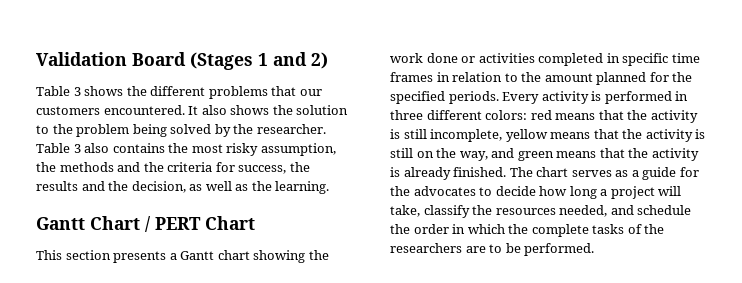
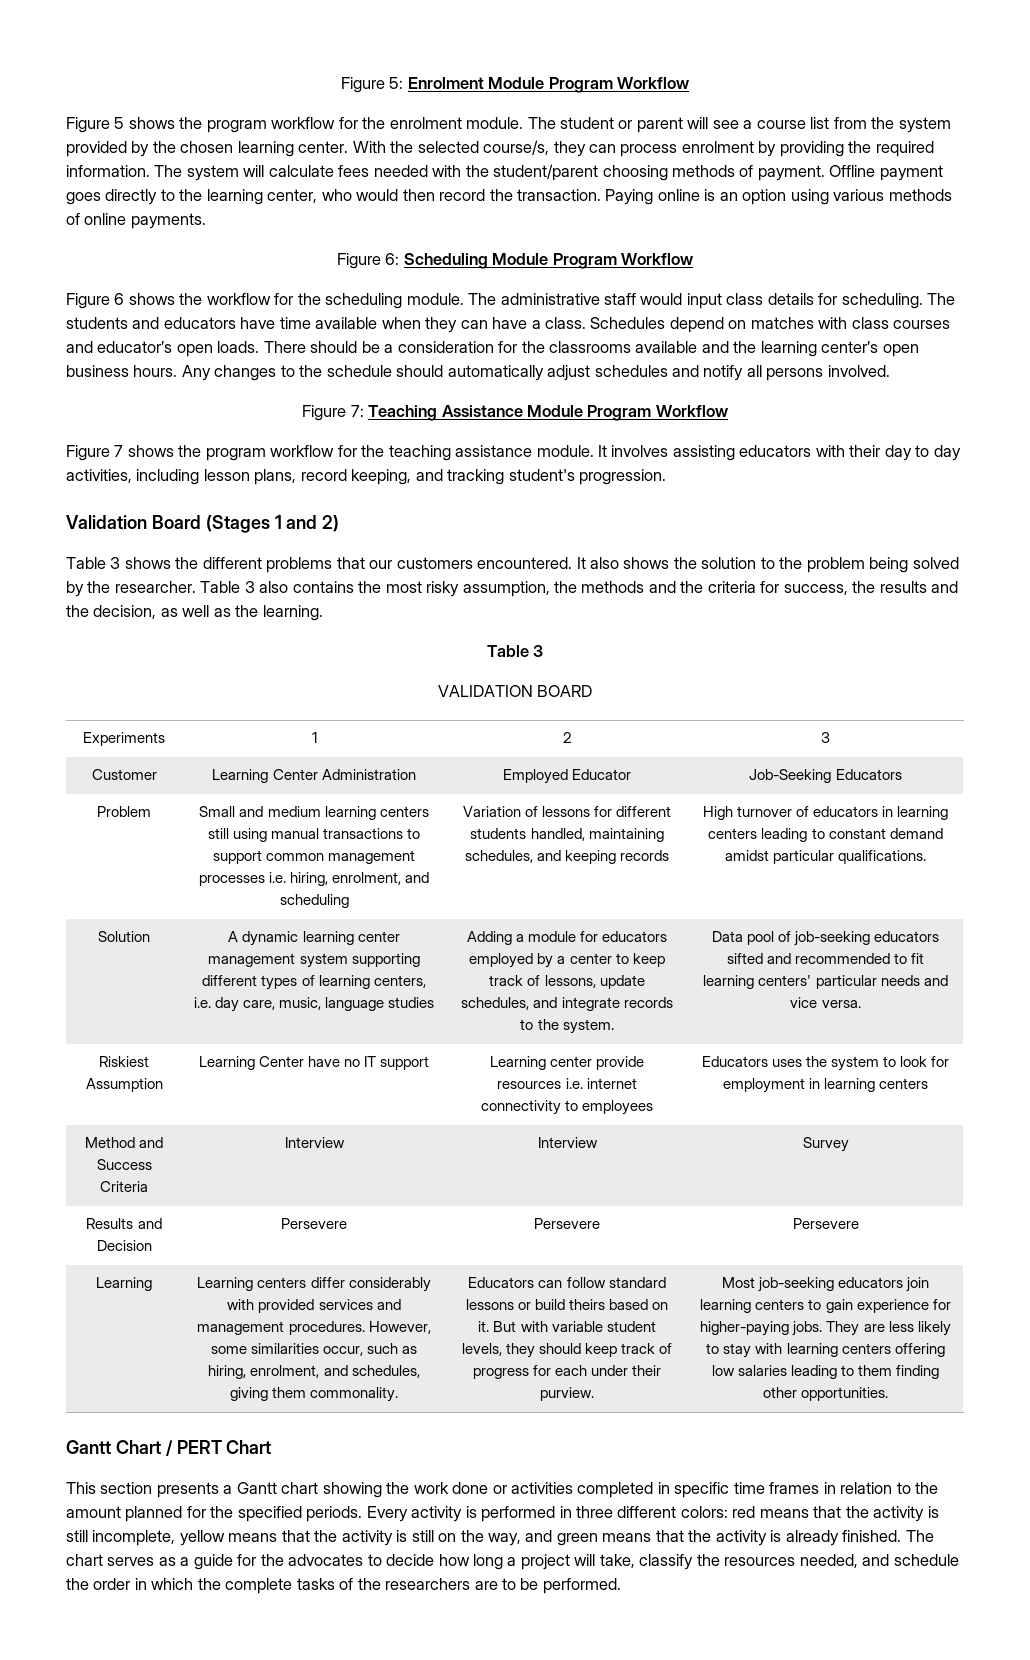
+ Figure 5: Enrolment Module Program Workflow
+ Figure 5 shows the program workflow for the enrolment module. The student or parent will see a course list from the system provided by the chosen learning center. With the selected course/s, they can process enrolment by providing the required information. The system will calculate fees needed with the student/parent choosing methods of payment. Offline payment goes directly to the learning center, who would then record the transaction. Paying online is an option using various methods of online payments.
+ Figure 6: Scheduling Module Program Workflow
+ Figure 6 shows the workflow for the scheduling module. The administrative staff would input class details for scheduling. The students and educators have time available when they can have a class. Schedules depend on matches with class courses and educator’s open loads. There should be a consideration for the classrooms available and the learning center’s open business hours. Any changes to the schedule should automatically adjust schedules and notify all persons involved.
+ Figure 7: Teaching Assistance Module Program Workflow
+ Figure 7 shows the program workflow for the teaching assistance module. It involves assisting educators with their day to day activities, including lesson plans, record keeping, and tracking student's progression.
  Table 3 also contains the most risky assumption, the methods and the criteria for success, the results and the decision, as well as the learning.
+ Table 3
+ VALIDATION BOARD
+ Experiments | 1 | 2 | 3
+ Customer | Learning Center Administration | Employed Educator | Job-Seeking Educators
+ Problem | Small and medium learning centers still using manual transactions to support common management processes i.e. hiring, enrolment, and scheduling | Variation of lessons for different students handled, maintaining schedules, and keeping records | High turnover of educators in learning centers leading to constant demand amidst particular qualifications.
+ Solution | A dynamic learning center management system supporting different types of learning centers, i.e. day care, music, language studies | Adding a module for educators employed by a center to keep track of lessons, update schedules, and integrate records to the system. | Data pool of job-seeking educators sifted and recommended to fit learning centers' particular needs and vice versa.
+ Riskiest Assumption | Learning Center have no IT support | Learning center provide resources i.e. internet connectivity to employees | Educators uses the system to look for employment in learning centers
+ Method and Success Criteria | Interview | Interview | Survey
+ Results and Decision | Persevere | Persevere | Persevere
+ Learning | Learning centers differ considerably with provided services and management procedures. However, some similarities occur, such as hiring, enrolment, and schedules, giving them commonality. | Educators can follow standard lessons or build theirs based on it. But with variable student levels, they should keep track of progress for each under their purview. | Most job-seeking educators join learning centers to gain experience for higher-paying jobs. They are less likely to stay with learning centers offering low salaries leading to them finding other opportunities.

